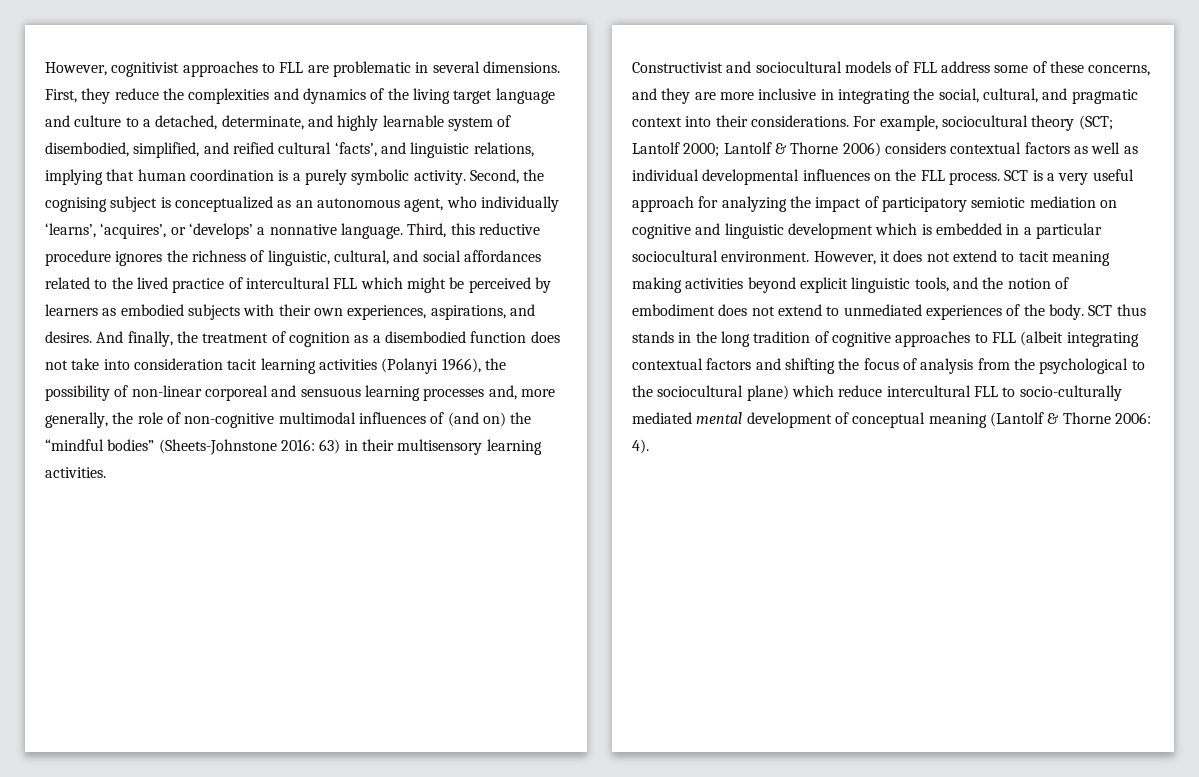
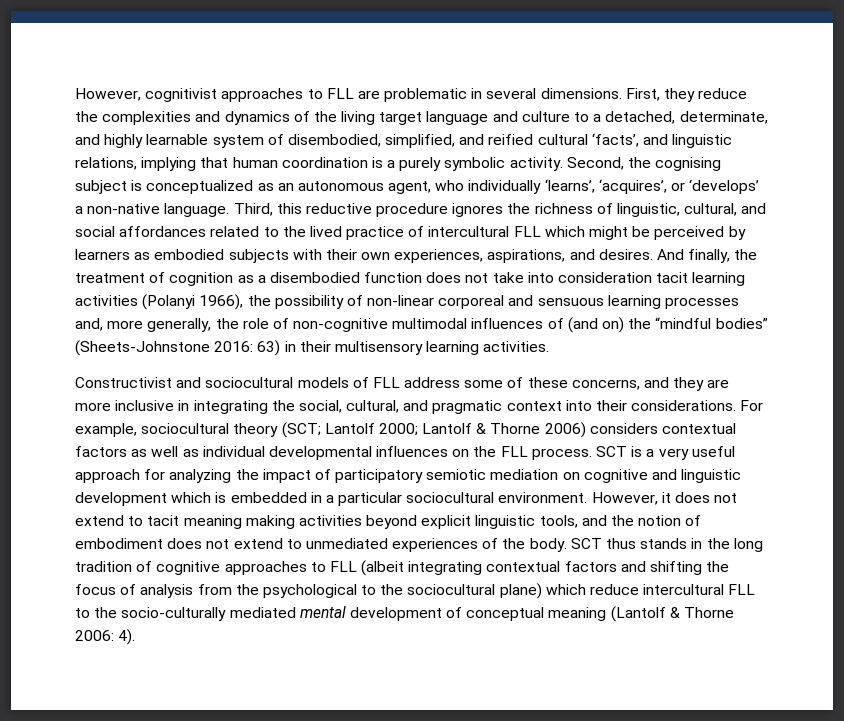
- Second, the cognising subject is conceptualized as an autonomous agent, who individually ‘learns’, ‘acquires’, or ‘develops’ a nonnative language.
+ Second, the cognising subject is conceptualized as an autonomous agent, who individually ‘learns’, ‘acquires’, or ‘develops’ a non-native language.
- SCT thus stands in the long tradition of cognitive approaches to FLL (albeit integrating contextual factors and shifting the focus of analysis from the psychological to the sociocultural plane) which reduce intercultural FLL to socio-culturally mediated mental development of conceptual meaning (Lantolf & Thorne 2006: 4).
+ SCT thus stands in the long tradition of cognitive approaches to FLL (albeit integrating contextual factors and shifting the focus of analysis from the psychological to the sociocultural plane) which reduce intercultural FLL to the socio-culturally mediated mental development of conceptual meaning (Lantolf & Thorne 2006: 4).

